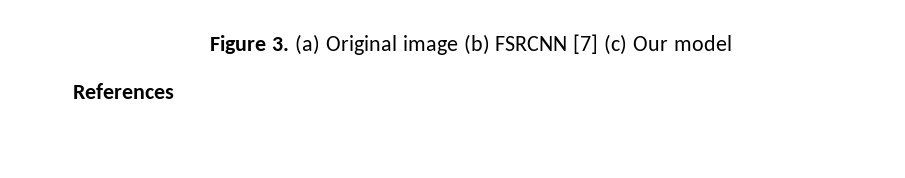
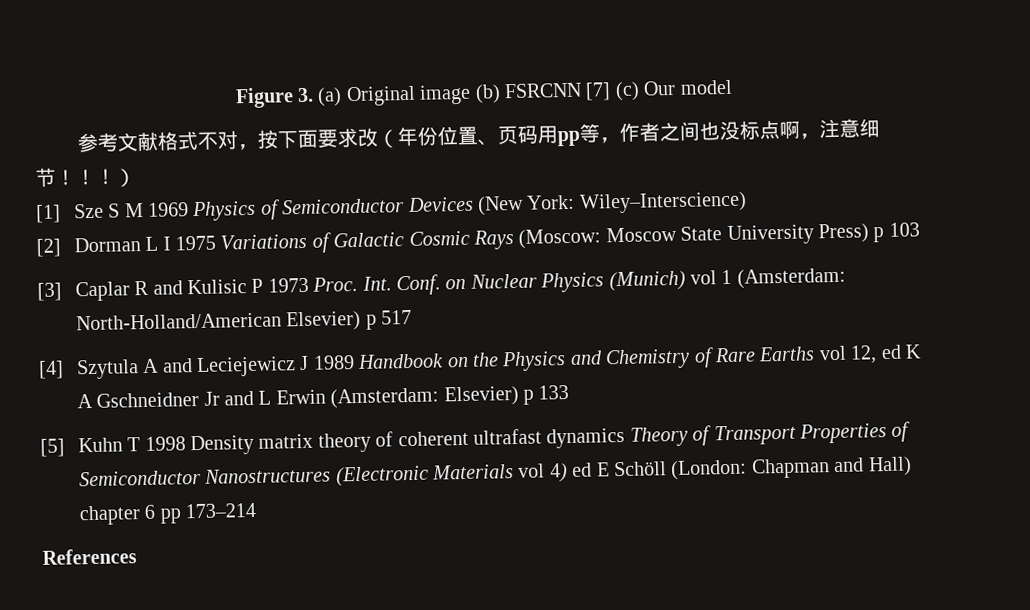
+ 参考文献格式不对，按下面要求改（年份位置、页码用pp等，作者之间也没标点啊，注意细节！！！）
+ [1] Sze S M 1969 Physics of Semiconductor Devices (New York: Wiley–Interscience)
+ [2] Dorman L I 1975 Variations of Galactic Cosmic Rays (Moscow: Moscow State University Press) p 103
+ [3] Caplar R and Kulisic P 1973 Proc. Int. Conf. on Nuclear Physics (Munich) vol 1 (Amsterdam: North-Holland/American Elsevier) p 517
+ [4] Szytula A and Leciejewicz J 1989 Handbook on the Physics and Chemistry of Rare Earths vol 12, ed K A Gschneidner Jr and L Erwin (Amsterdam: Elsevier) p 133
+ [5] Kuhn T 1998 Density matrix theory of coherent ultrafast dynamics Theory of Transport Properties of Semiconductor Nanostructures (Electronic Materials vol 4) ed E Schöll (London: Chapman and Hall) chapter 6 pp 173–214

